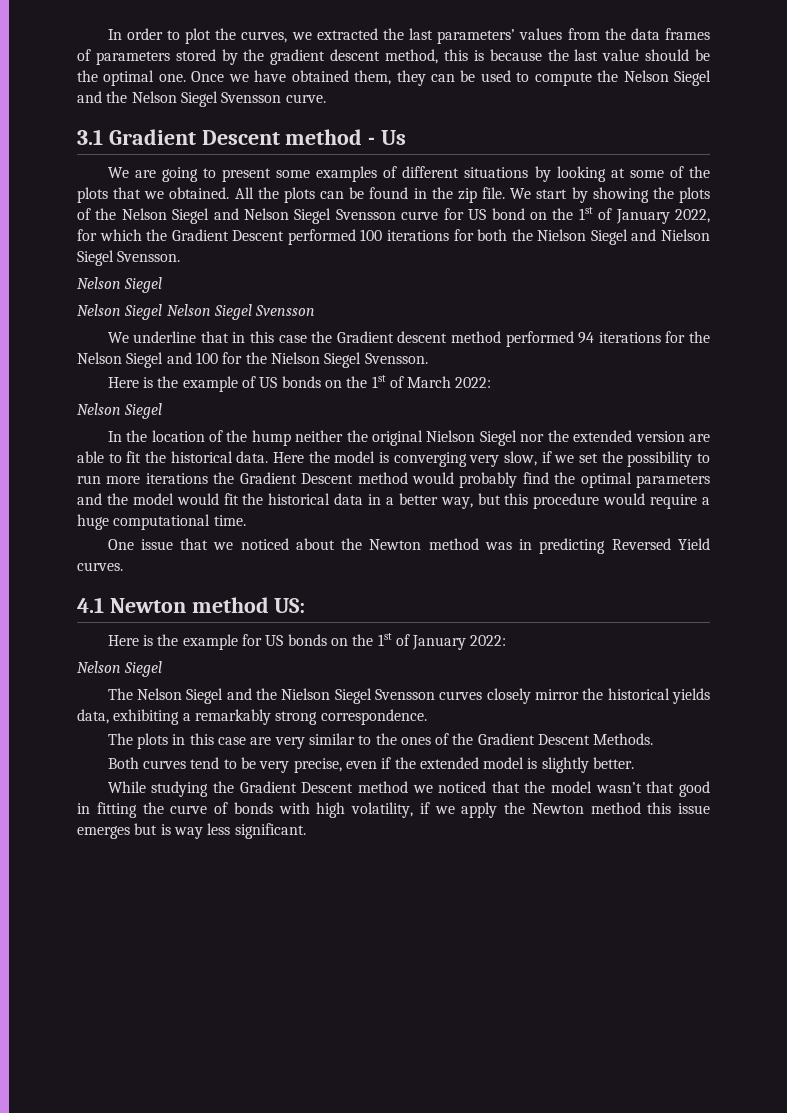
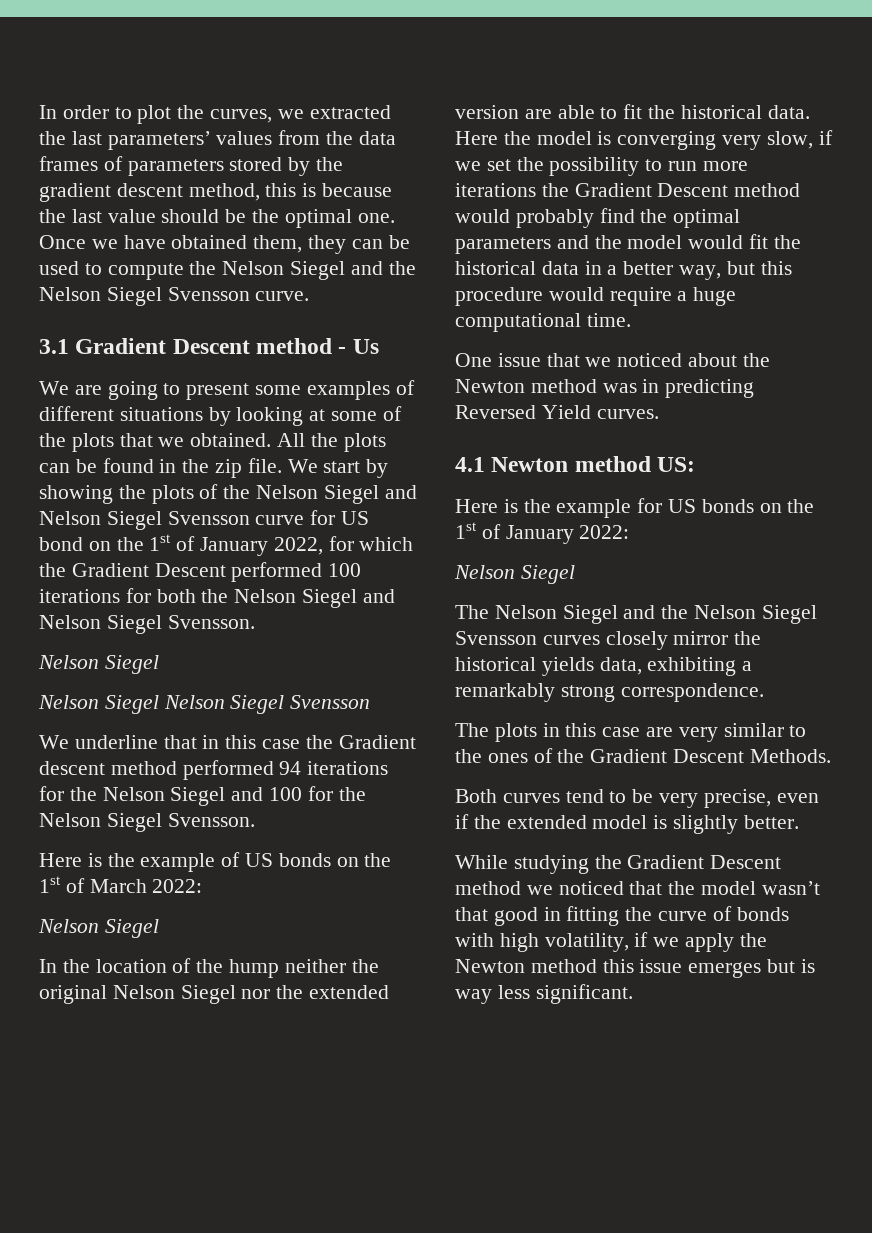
- We start by showing the plots of the Nelson Siegel and Nelson Siegel Svensson curve for US bond on the 1st of January 2022, for which the Gradient Descent performed 100 iterations for both the Nielson Siegel and Nielson Siegel Svensson.
+ We start by showing the plots of the Nelson Siegel and Nelson Siegel Svensson curve for US bond on the 1st of January 2022, for which the Gradient Descent performed 100 iterations for both the Nelson Siegel and Nelson Siegel Svensson.
- We underline that in this case the Gradient descent method performed 94 iterations for the Nelson Siegel and 100 for the Nielson Siegel Svensson.
+ We underline that in this case the Gradient descent method performed 94 iterations for the Nelson Siegel and 100 for the Nelson Siegel Svensson.
- In the location of the hump neither the original Nielson Siegel nor the extended version are able to fit the historical data.
+ In the location of the hump neither the original Nelson Siegel nor the extended version are able to fit the historical data.
- The Nelson Siegel and the Nielson Siegel Svensson curves closely mirror the historical yields data, exhibiting a remarkably strong correspondence.
+ The Nelson Siegel and the Nelson Siegel Svensson curves closely mirror the historical yields data, exhibiting a remarkably strong correspondence.

